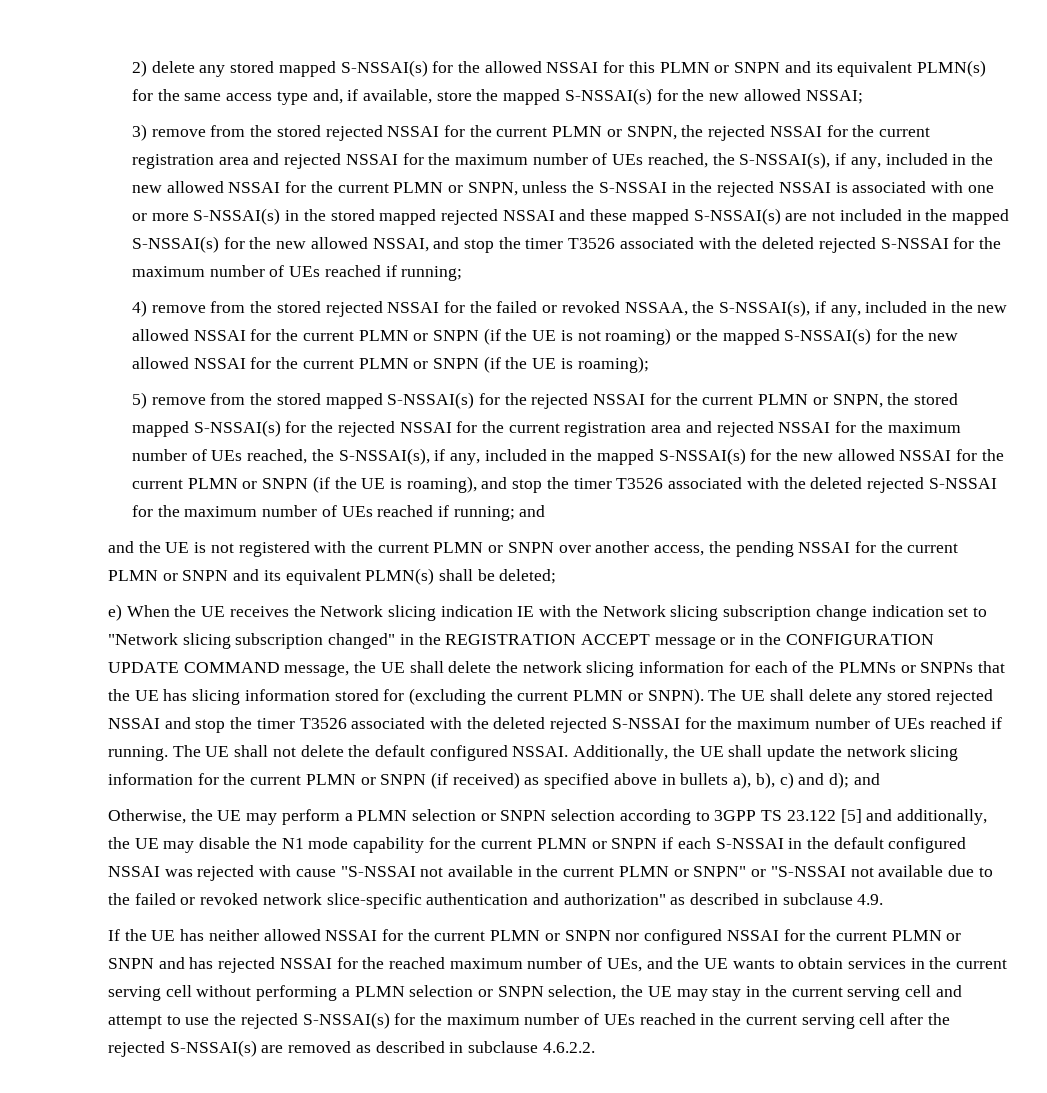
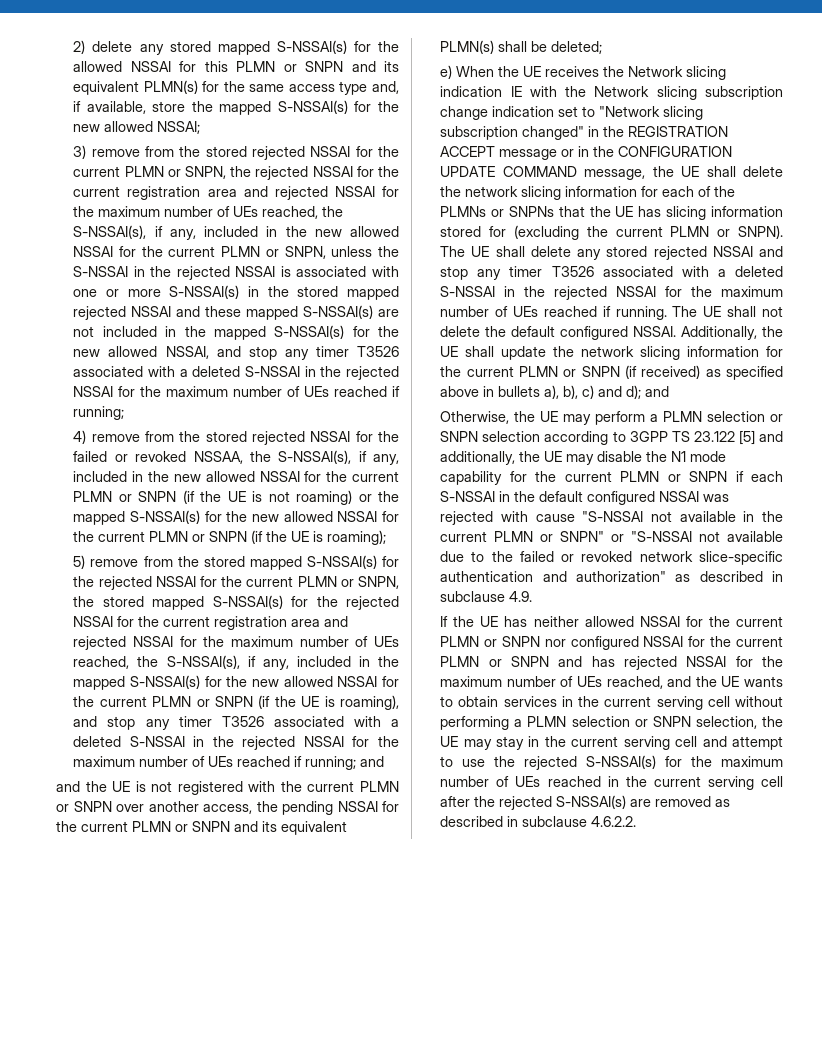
- 3) remove from the stored rejected NSSAI for the current PLMN or SNPN, the rejected NSSAI for the current registration area and rejected NSSAI for the maximum number of UEs reached, the S-NSSAI(s), if any, included in the new allowed NSSAI for the current PLMN or SNPN, unless the S-NSSAI in the rejected NSSAI is associated with one or more S-NSSAI(s) in the stored mapped rejected NSSAI and these mapped S-NSSAI(s) are not included in the mapped S-NSSAI(s) for the new allowed NSSAI, and stop the timer T3526 associated with the deleted rejected S-NSSAI for the maximum number of UEs reached if running;
+ 3) remove from the stored rejected NSSAI for the current PLMN or SNPN, the rejected NSSAI for the current registration area and rejected NSSAI for the maximum number of UEs reached, the S-NSSAI(s), if any, included in the new allowed NSSAI for the current PLMN or SNPN, unless the S-NSSAI in the rejected NSSAI is associated with one or more S-NSSAI(s) in the stored mapped rejected NSSAI and these mapped S-NSSAI(s) are not included in the mapped S-NSSAI(s) for the new allowed NSSAI, and stop any timer T3526 associated with a deleted S-NSSAI in the rejected NSSAI for the maximum number of UEs reached if running;
- 5) remove from the stored mapped S-NSSAI(s) for the rejected NSSAI for the current PLMN or SNPN, the stored mapped S-NSSAI(s) for the rejected NSSAI for the current registration area and rejected NSSAI for the maximum number of UEs reached, the S-NSSAI(s), if any, included in the mapped S-NSSAI(s) for the new allowed NSSAI for the current PLMN or SNPN (if the UE is roaming), and stop the timer T3526 associated with the deleted rejected S-NSSAI for the maximum number of UEs reached if running;
+ 5) remove from the stored mapped S-NSSAI(s) for the rejected NSSAI for the current PLMN or SNPN, the stored mapped S-NSSAI(s) for the rejected NSSAI for the current registration area and rejected NSSAI for the maximum number of UEs reached, the S-NSSAI(s), if any, included in the mapped S-NSSAI(s) for the new allowed NSSAI for the current PLMN or SNPN (if the UE is roaming), and stop any timer T3526 associated with a deleted S-NSSAI in the rejected NSSAI for the maximum number of UEs reached if running;
- The UE shall delete any stored rejected NSSAI and stop the timer T3526 associated with the deleted rejected S-NSSAI for the maximum number of UEs reached if running.
+ The UE shall delete any stored rejected NSSAI and stop any timer T3526 associated with a deleted S-NSSAI in the rejected NSSAI for the maximum number of UEs reached if running.
- If the UE has neither allowed NSSAI for the current PLMN or SNPN nor configured NSSAI for the current PLMN or SNPN and has rejected NSSAI for the reached maximum number of UEs, and the UE wants to obtain services in the current serving cell without performing a PLMN selection or SNPN selection, the UE may stay in the current serving cell and attempt to use the rejected S-NSSAI(s) for the maximum number of UEs reached in the current serving cell after the rejected S-NSSAI(s) are removed as described in subclause 4.6.2.2.
+ If the UE has neither allowed NSSAI for the current PLMN or SNPN nor configured NSSAI for the current PLMN or SNPN and has rejected NSSAI for the maximum number of UEs reached, and the UE wants to obtain services in the current serving cell without performing a PLMN selection or SNPN selection, the UE may stay in the current serving cell and attempt to use the rejected S-NSSAI(s) for the maximum number of UEs reached in the current serving cell after the rejected S-NSSAI(s) are removed as described in subclause 4.6.2.2.

